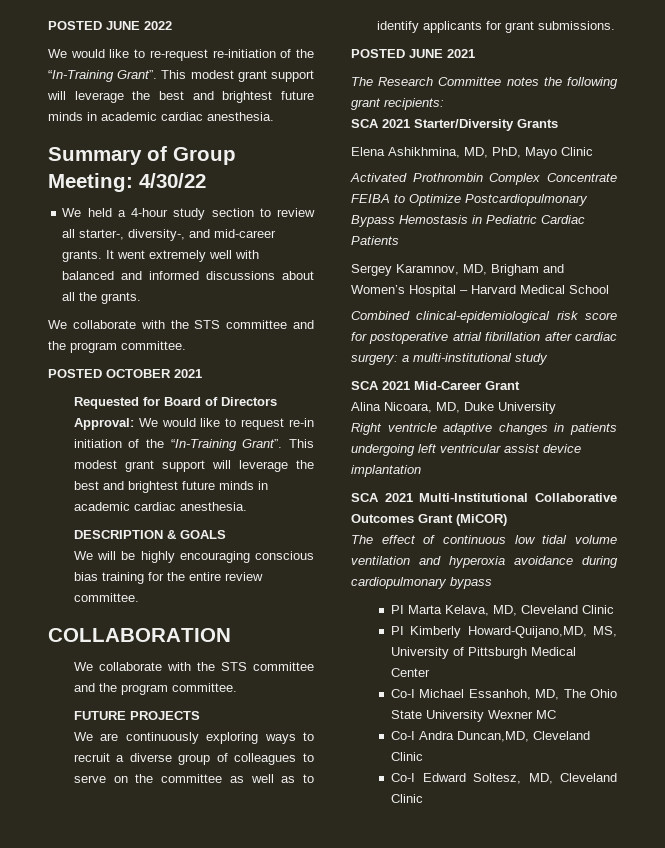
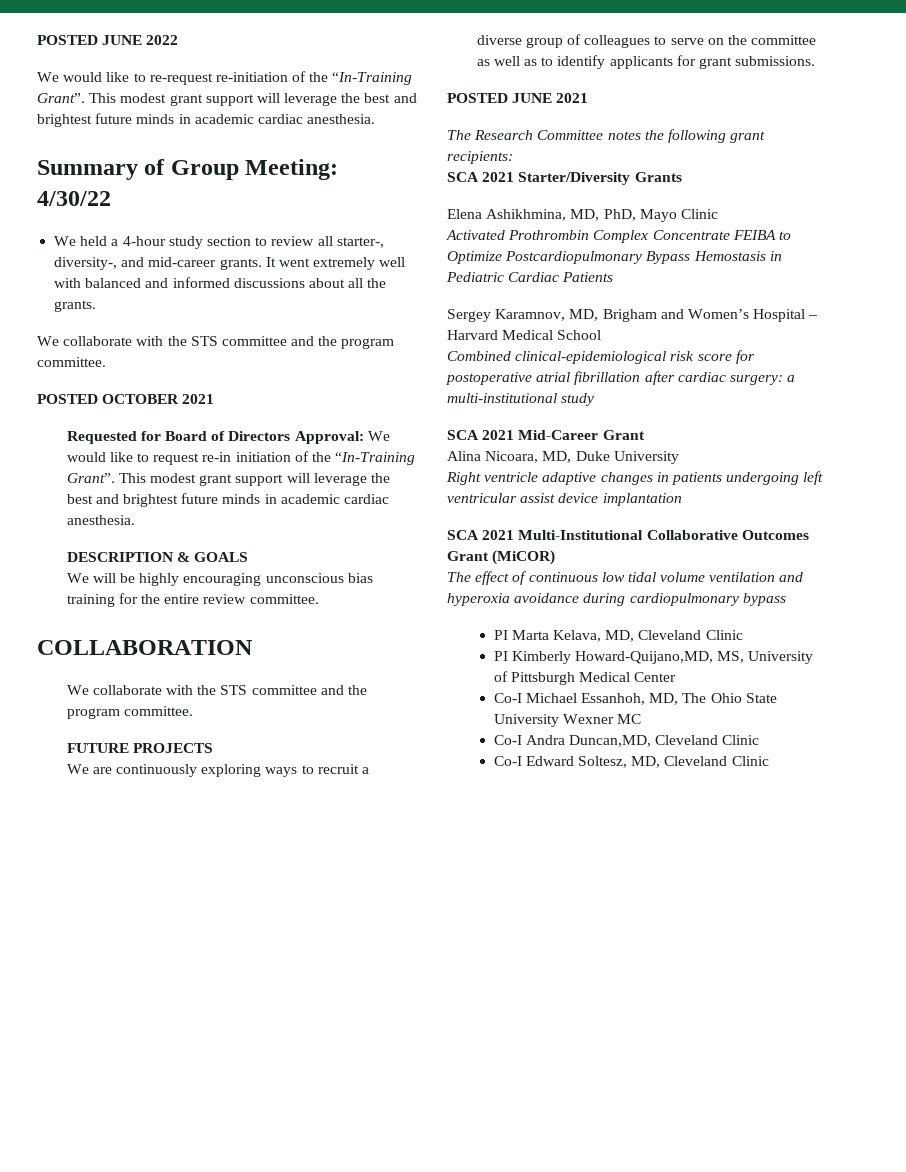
- We will be highly encouraging conscious bias training for the entire review committee.
+ We will be highly encouraging unconscious bias training for the entire review committee.

